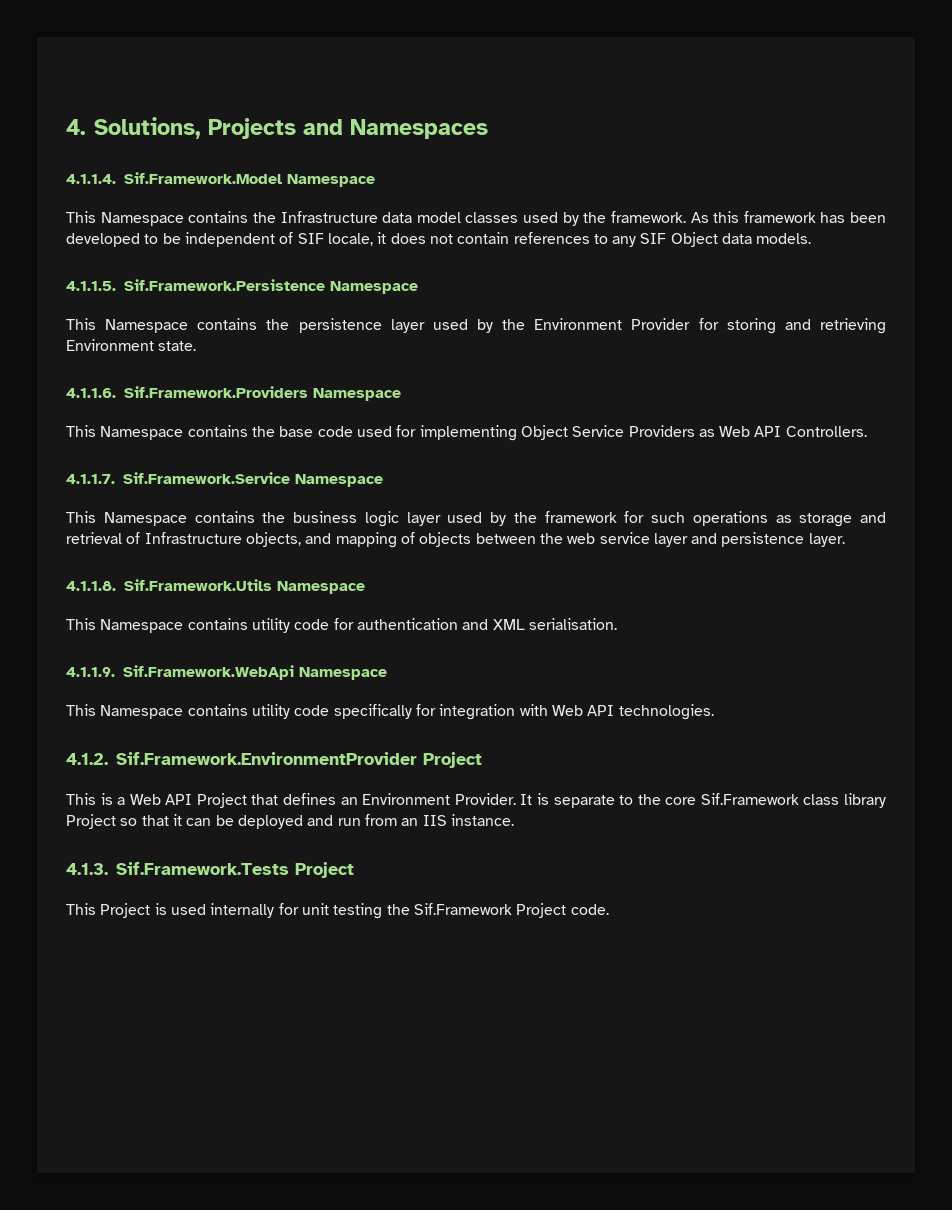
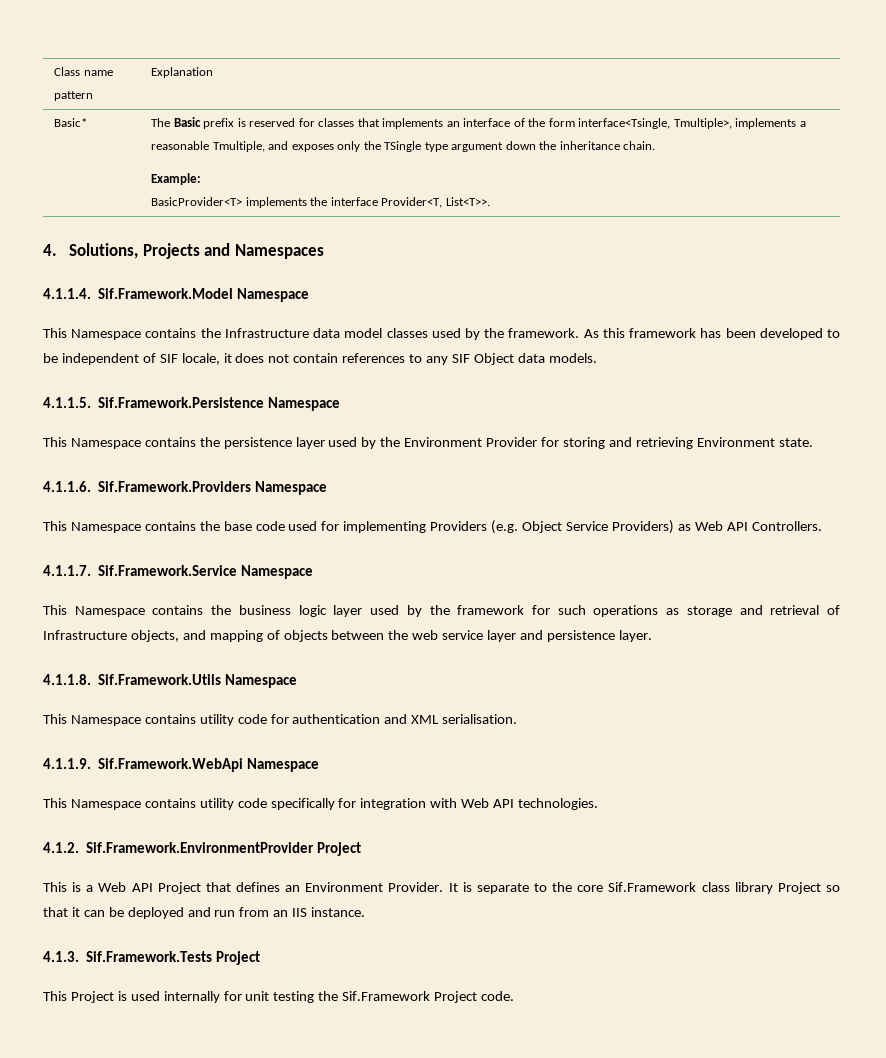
+ Class name pattern | Explanation
+ Basic* | The Basic prefix is reserved for classes that implements an interface of the form interface<Tsingle, Tmultiple>, implements a reasonable Tmultiple, and exposes only the TSingle type argument down the inheritance chain.
+ Example:
+ BasicProvider<T> implements the interface Provider<T, List<T>>.
- This Namespace contains the base code used for implementing Object Service Providers as Web API Controllers.
+ This Namespace contains the base code used for implementing Providers (e.g. Object Service Providers) as Web API Controllers.

